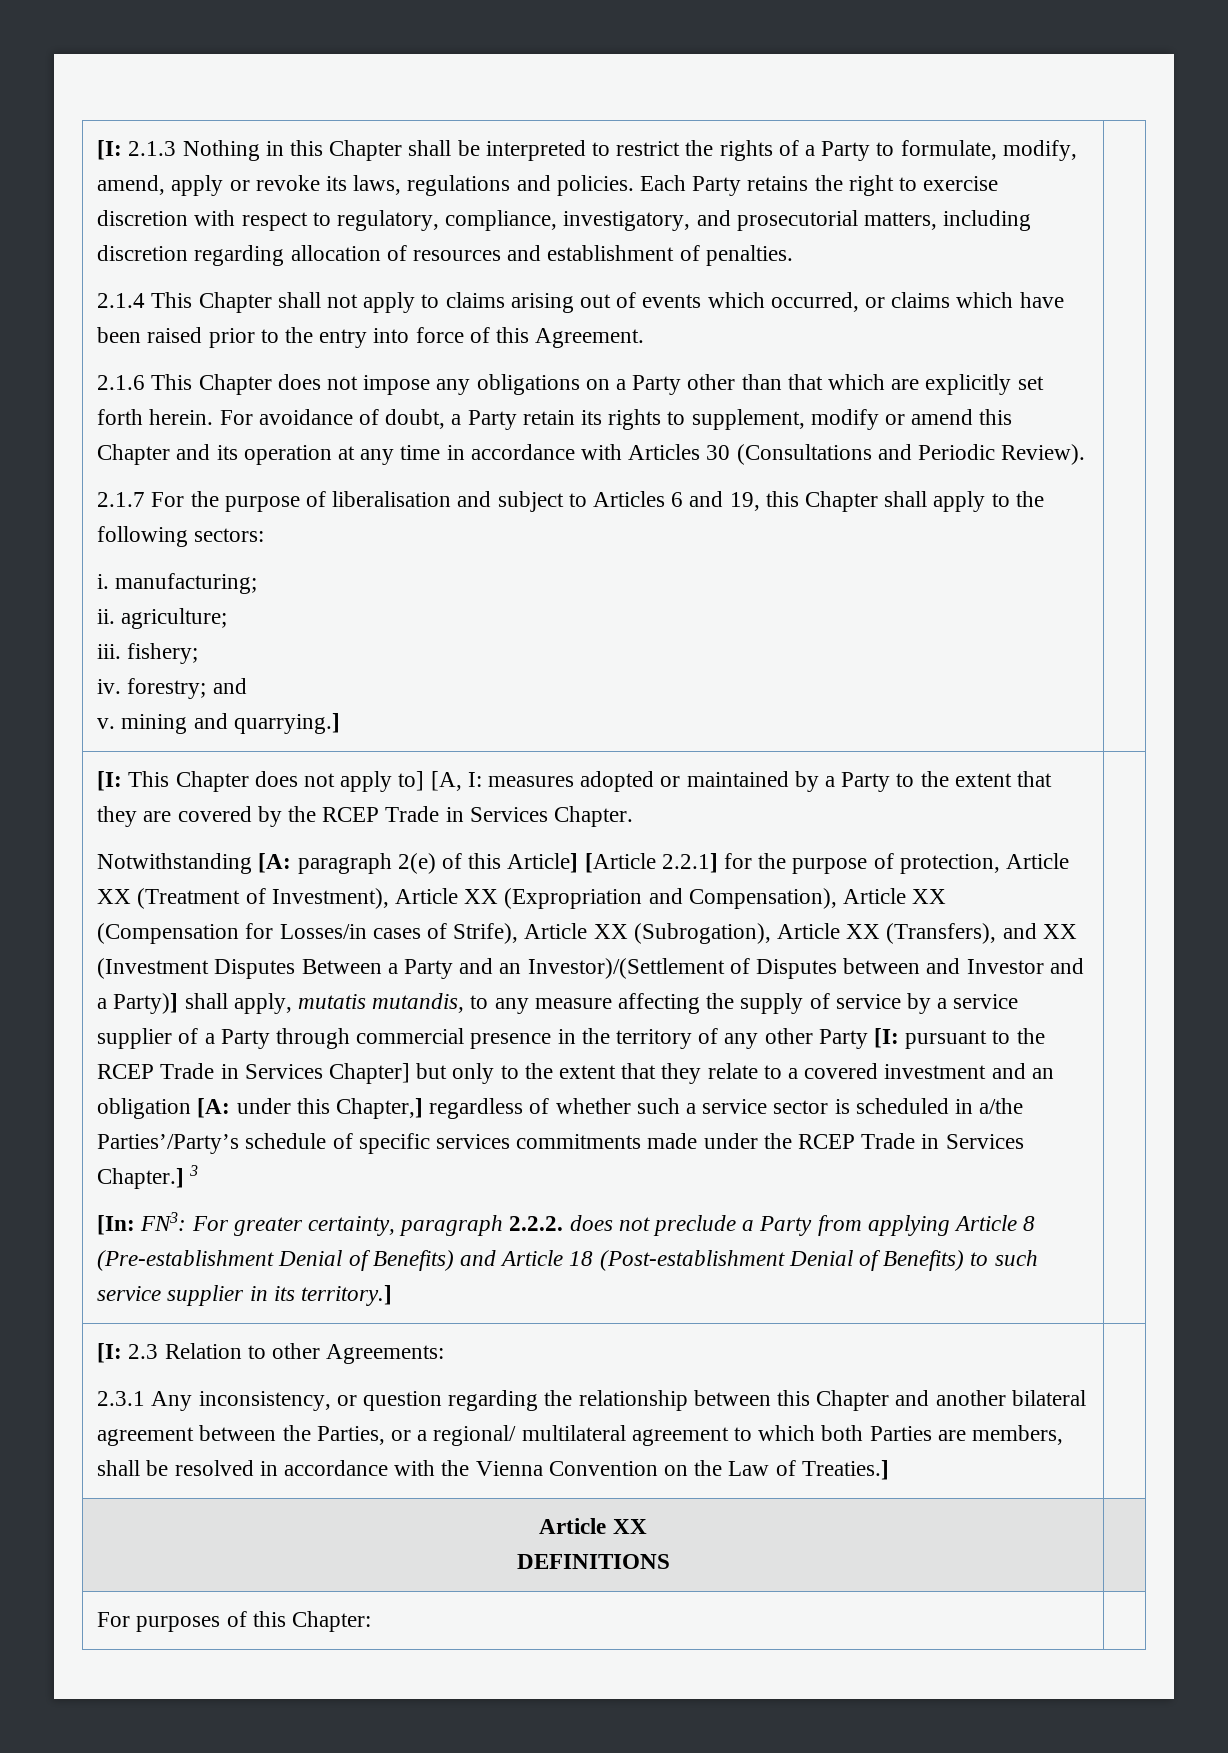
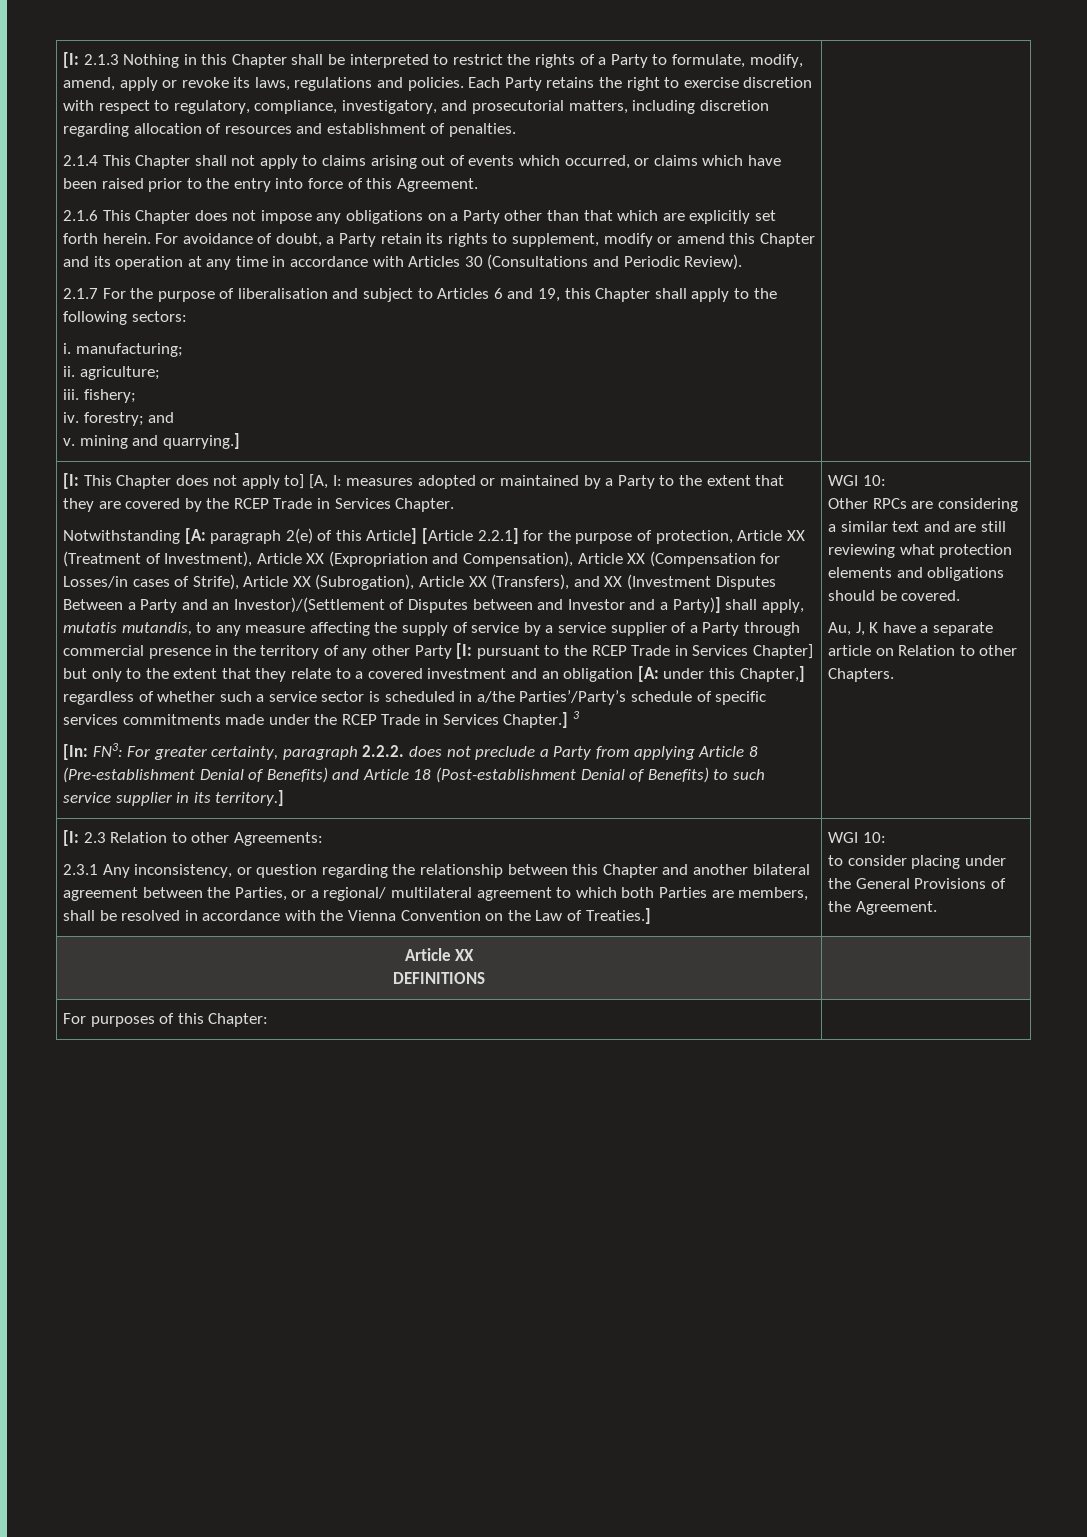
- [In: FN3: For greater certainty, paragraph 2.2.2. does not preclude a Party from applying Article 8 (Pre-establishment Denial of Benefits) and Article 18 (Post-establishment Denial of Benefits) to such service supplier in its territory.]
+ [In: FN3: For greater certainty, paragraph 2.2.2. does not preclude a Party from applying Article 8 (Pre-establishment Denial of Benefits) and Article 18 (Post-establishment Denial of Benefits) to such service supplier in its territory.] | WGI 10:
+ Other RPCs are considering a similar text and are still reviewing what protection elements and obligations should be covered.
+ Au, J, K have a separate article on Relation to other Chapters.
- 2.3.1 Any inconsistency, or question regarding the relationship between this Chapter and another bilateral agreement between the Parties, or a regional/ multilateral agreement to which both Parties are members, shall be resolved in accordance with the Vienna Convention on the Law of Treaties.]
+ 2.3.1 Any inconsistency, or question regarding the relationship between this Chapter and another bilateral agreement between the Parties, or a regional/ multilateral agreement to which both Parties are members, shall be resolved in accordance with the Vienna Convention on the Law of Treaties.] | WGI 10:
+ to consider placing under the General Provisions of the Agreement.

